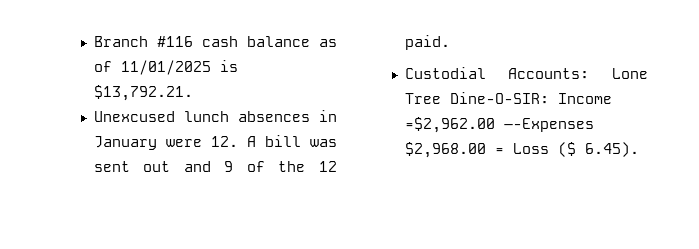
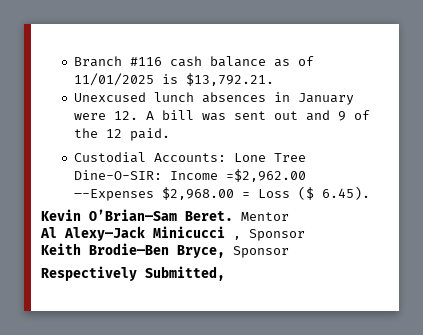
+ Kevin O’Brian—Sam Beret. Mentor
+ Al Alexy—Jack Minicucci , Sponsor
+ Keith Brodie—Ben Bryce, Sponsor
+ Respectively Submitted,

